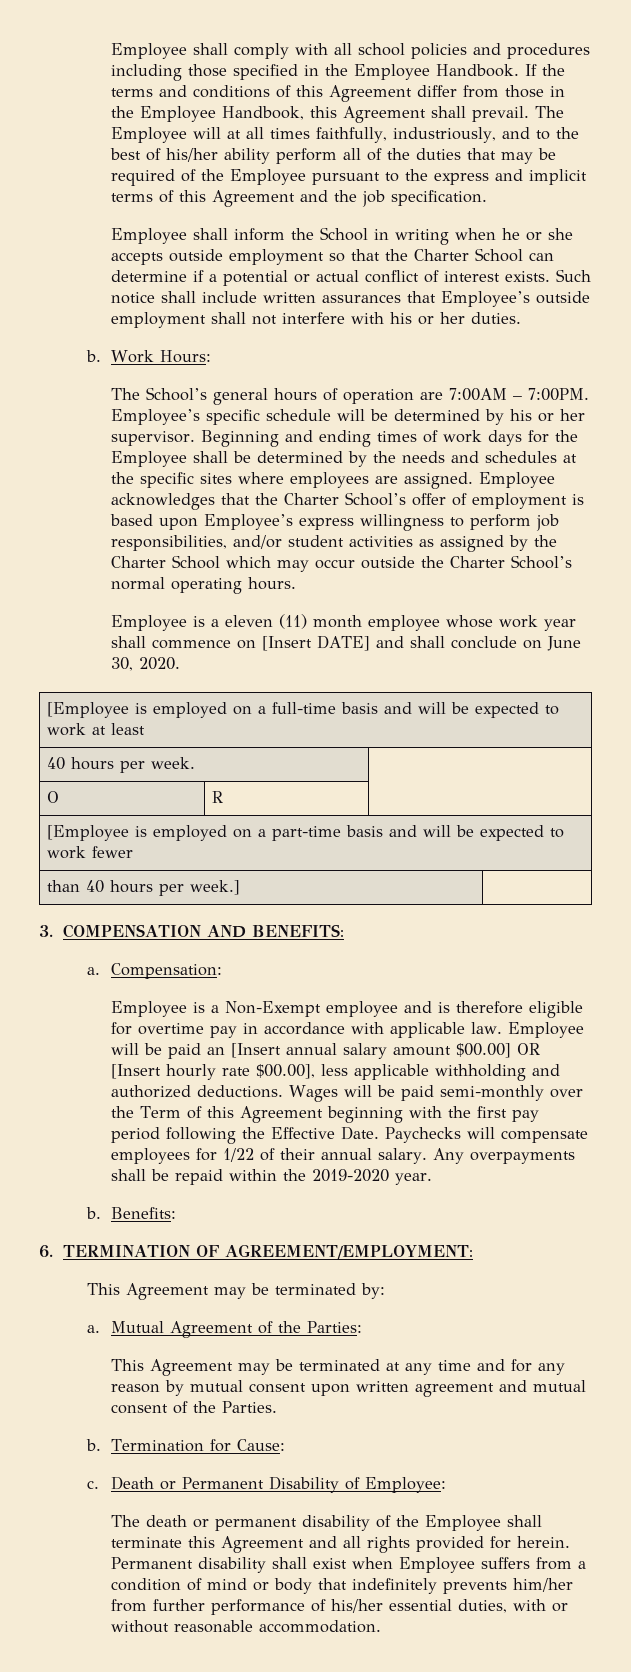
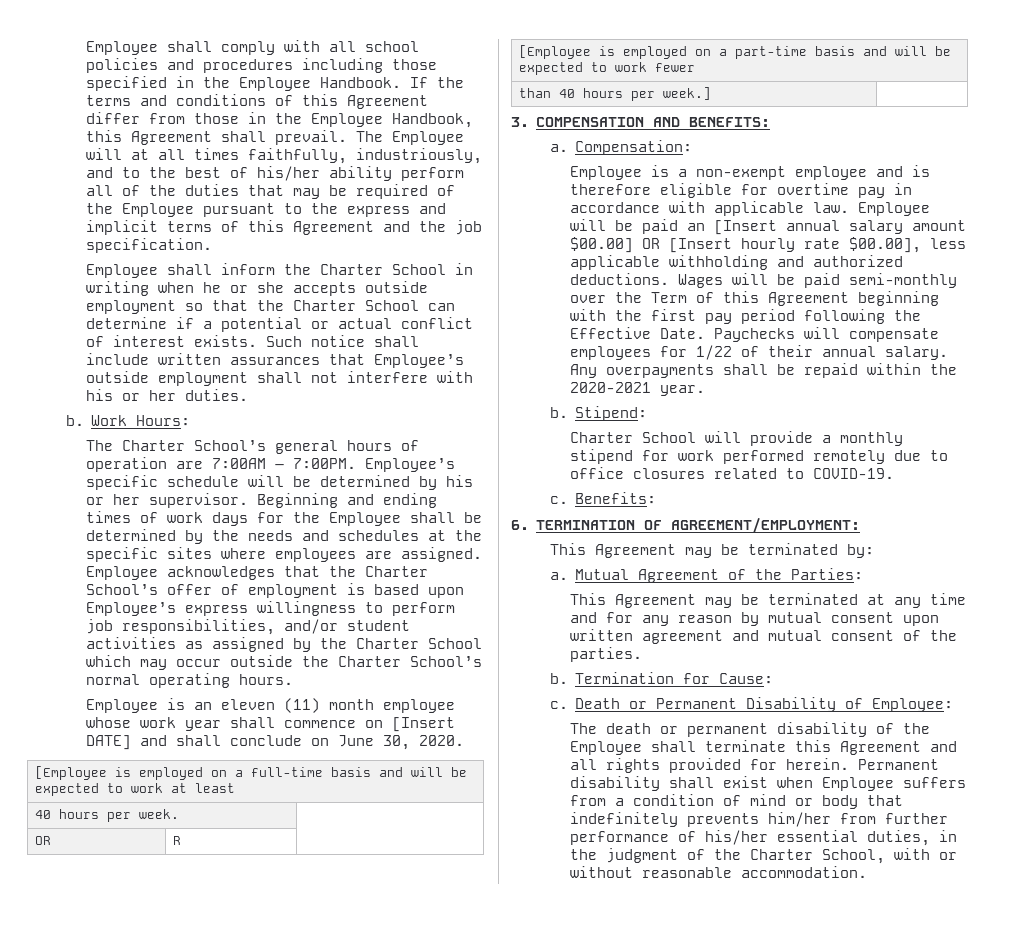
- Employee shall inform the School in writing when he or she accepts outside employment so that the Charter School can determine if a potential or actual conflict of interest exists.
+ Employee shall inform the Charter School in writing when he or she accepts outside employment so that the Charter School can determine if a potential or actual conflict of interest exists.
- The School’s general hours of operation are 7:00AM – 7:00PM.
+ The Charter School’s general hours of operation are 7:00AM – 7:00PM.
- Employee is a eleven (11) month employee whose work year shall commence on [Insert DATE] and shall conclude on June 30, 2020.
+ Employee is an eleven (11) month employee whose work year shall commence on [Insert DATE] and shall conclude on June 30, 2020.
- O | R |
+ OR | R |
- Employee is a Non-Exempt employee and is therefore eligible for overtime pay in accordance with applicable law.
+ Employee is a non-exempt employee and is therefore eligible for overtime pay in accordance with applicable law.
- Any overpayments shall be repaid within the 2019-2020 year.
+ Any overpayments shall be repaid within the 2020-2021 year.
+ Stipend:
+ Charter School will provide a monthly stipend for work performed remotely due to office closures related to COVID-19.
+ c.
- This Agreement may be terminated at any time and for any reason by mutual consent upon written agreement and mutual consent of the Parties.
+ This Agreement may be terminated at any time and for any reason by mutual consent upon written agreement and mutual consent of the parties.
- Permanent disability shall exist when Employee suffers from a condition of mind or body that indefinitely prevents him/her from further performance of his/her essential duties, with or without reasonable accommodation.
+ Permanent disability shall exist when Employee suffers from a condition of mind or body that indefinitely prevents him/her from further performance of his/her essential duties, in the judgment of the Charter School, with or without reasonable accommodation.

